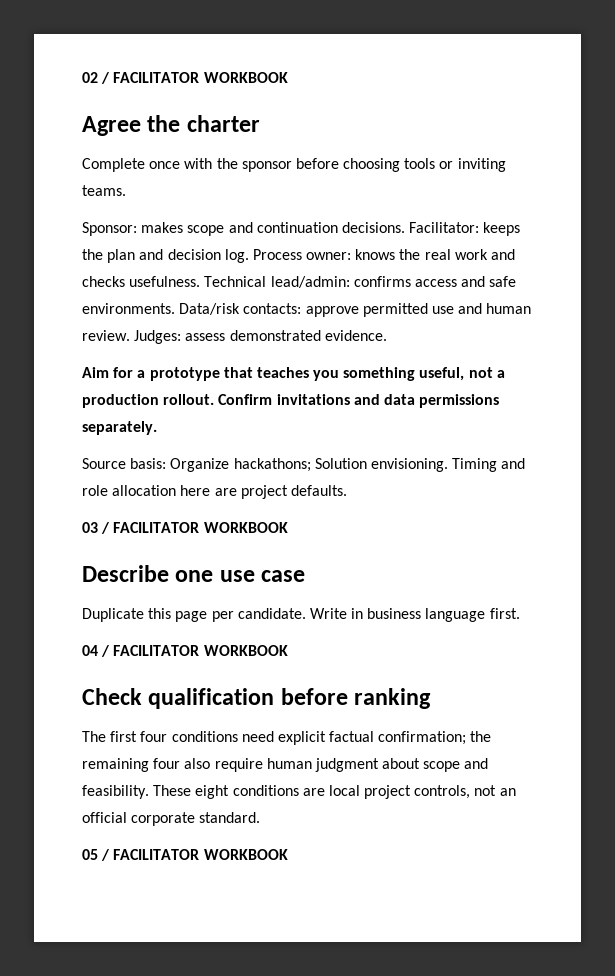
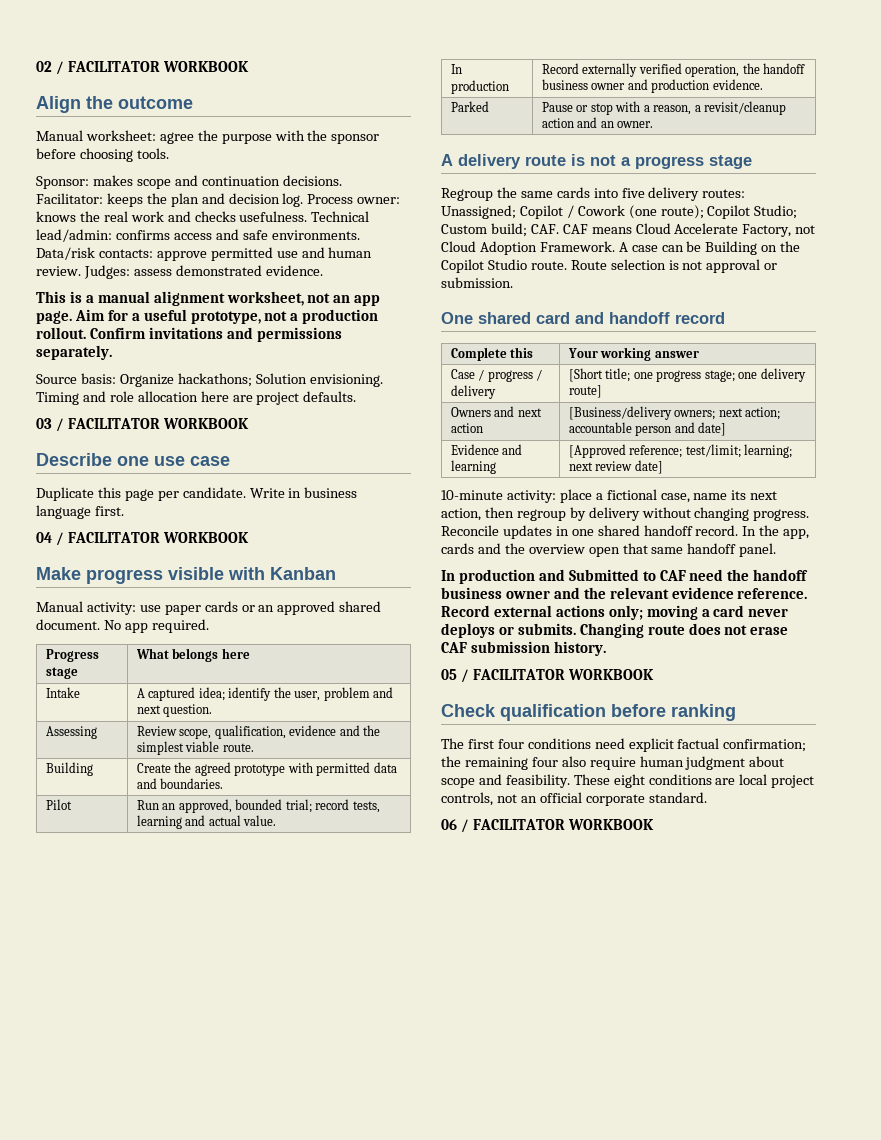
- Agree the charter
- Complete once with the sponsor before choosing tools or inviting teams.
+ Align the outcome
+ Manual worksheet: agree the purpose with the sponsor before choosing tools.
- Aim for a prototype that teaches you something useful, not a production rollout.
+ This is a manual alignment worksheet, not an app page. Aim for a useful prototype, not a production rollout.
- Confirm invitations and data permissions separately.
+ Confirm invitations and permissions separately.
+ Make progress visible with Kanban
+ Manual activity: use paper cards or an approved shared document. No app required.
+ Progress stage | What belongs here
+ Intake | A captured idea; identify the user, problem and next question.
+ Assessing | Review scope, qualification, evidence and the simplest viable route.
+ Building | Create the agreed prototype with permitted data and boundaries.
+ Pilot | Run an approved, bounded trial; record tests, learning and actual value.
+ In production | Record externally verified operation, the handoff business owner and production evidence.
+ Parked | Pause or stop with a reason, a revisit/cleanup action and an owner.
+ A delivery route is not a progress stage
+ Regroup the same cards into five delivery routes: Unassigned; Copilot / Cowork (one route); Copilot Studio; Custom build; CAF. CAF means Cloud Accelerate Factory, not Cloud Adoption Framework. A case can be Building on the Copilot Studio route. Route selection is not approval or submission.
+ One shared card and handoff record
+ Complete this | Your working answer
+ Case / progress / delivery | [Short title; one progress stage; one delivery route]
+ Owners and next action | [Business/delivery owners; next action; accountable person and date]
+ Evidence and learning | [Approved reference; test/limit; learning; next review date]
+ 10-minute activity: place a fictional case, name its next action, then regroup by delivery without changing progress. Reconcile updates in one shared handoff record. In the app, cards and the overview open that same handoff panel.
+ In production and Submitted to CAF need the handoff business owner and the relevant evidence reference. Record external actions only; moving a card never deploys or submits. Changing route does not erase CAF submission history.
+ 05 / FACILITATOR WORKBOOK
- 05 / FACILITATOR WORKBOOK
+ 06 / FACILITATOR WORKBOOK

